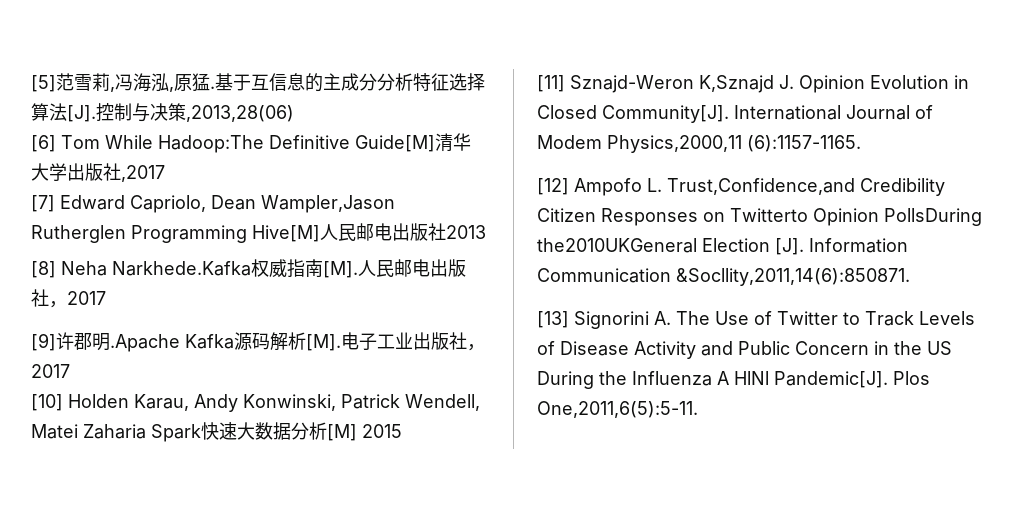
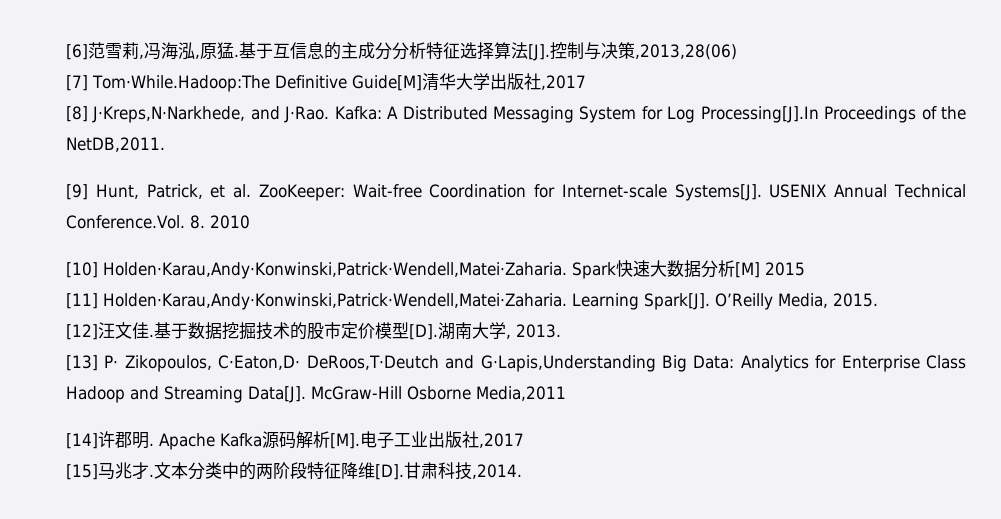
- [5]范雪莉,冯海泓,原猛.
+ [6]范雪莉,冯海泓,原猛.
- [6] Tom While Hadoop:The Definitive Guide[M]清华大学出版社,2017
+ [7] Tom·While.Hadoop:The Definitive Guide[M]清华大学出版社,2017
- [7] Edward Capriolo, Dean Wampler,Jason Rutherglen Programming Hive[M]人民邮电出版社2013
- [8] Neha Narkhede.Kafka权威指南[M].人民邮电出版社，2017
- [9]许郡明.Apache Kafka源码解析[M].电子工业出版社，2017
- [10] Holden Karau, Andy Konwinski, Patrick Wendell, Matei Zaharia Spark快速大数据分析[M] 2015
- [11] Sznajd-Weron K,Sznajd J. Opinion Evolution in Closed Community[J]. International Journal of Modem Physics,2000,11 (6):1157-1165.
- [12] Ampofo L. Trust,Confidence,and Credibility Citizen Responses on Twitterto Opinion PollsDuring the2010UKGeneral Election [J]. Information Communication &Socllity,2011,14(6):850871.
- [13] Signorini A. The Use of Twitter to Track Levels of Disease Activity and Public Concern in the US During the Influenza A HlNl Pandemic[J]. Plos One,2011,6(5):5-11.
+ [8] J·Kreps,N·Narkhede, and J·Rao. Kafka: A Distributed Messaging System for Log Processing[J].In Proceedings of the NetDB,2011.
+ [9] Hunt, Patrick, et al. ZooKeeper: Wait-free Coordination for Internet-scale Systems[J]. USENIX Annual Technical Conference.Vol. 8. 2010
+ [10] Holden·Karau,Andy·Konwinski,Patrick·Wendell,Matei·Zaharia. Spark快速大数据分析[M] 2015
+ [11] Holden·Karau,Andy·Konwinski,Patrick·Wendell,Matei·Zaharia. Learning Spark[J]. O’Reilly Media, 2015.
+ [12]汪文佳.基于数据挖掘技术的股市定价模型[D].湖南大学, 2013.
+ [13] P· Zikopoulos, C·Eaton,D· DeRoos,T·Deutch and G·Lapis,Understanding Big Data: Analytics for Enterprise Class Hadoop and Streaming Data[J]. McGraw-Hill Osborne Media,2011
+ [14]许郡明. Apache Kafka源码解析[M].电子工业出版社,2017
+ [15]马兆才.文本分类中的两阶段特征降维[D].甘肃科技,2014.

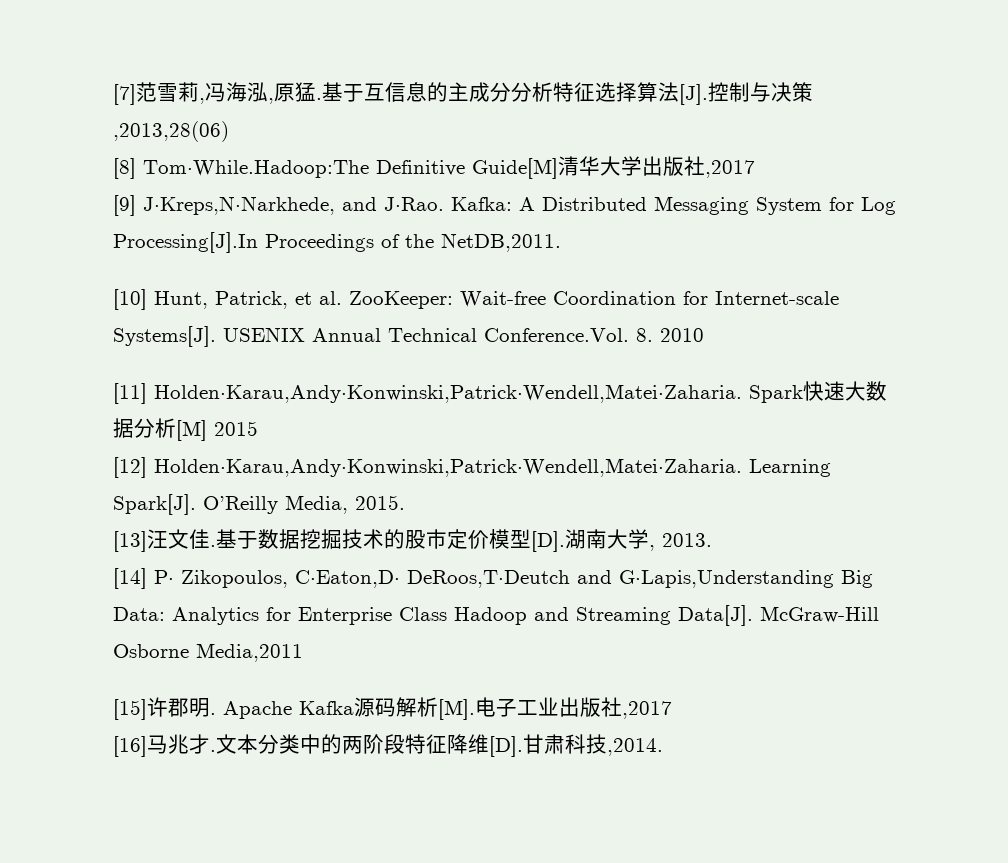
- [6]范雪莉,冯海泓,原猛.
+ [7]范雪莉,冯海泓,原猛.
- [7] Tom·While.Hadoop:The Definitive Guide[M]清华大学出版社,2017
+ [8] Tom·While.Hadoop:The Definitive Guide[M]清华大学出版社,2017
- [8] J·Kreps,N·Narkhede, and J·Rao.
+ [9] J·Kreps,N·Narkhede, and J·Rao.
- [9] Hunt, Patrick, et al. ZooKeeper: Wait-free Coordination for Internet-scale Systems[J].
+ [10] Hunt, Patrick, et al. ZooKeeper: Wait-free Coordination for Internet-scale Systems[J].
- [10] Holden·Karau,Andy·Konwinski,Patrick·Wendell,Matei·Zaharia.
+ [11] Holden·Karau,Andy·Konwinski,Patrick·Wendell,Matei·Zaharia.
- [11] Holden·Karau,Andy·Konwinski,Patrick·Wendell,Matei·Zaharia.
+ [12] Holden·Karau,Andy·Konwinski,Patrick·Wendell,Matei·Zaharia.
- [12]汪文佳.
+ [13]汪文佳.
- [13] P· Zikopoulos, C·Eaton,D· DeRoos,T·Deutch and G·Lapis,Understanding Big Data: Analytics for Enterprise Class Hadoop and Streaming Data[J].
+ [14] P· Zikopoulos, C·Eaton,D· DeRoos,T·Deutch and G·Lapis,Understanding Big Data: Analytics for Enterprise Class Hadoop and Streaming Data[J].
- [14]许郡明.
+ [15]许郡明.
- [15]马兆才.
+ [16]马兆才.

